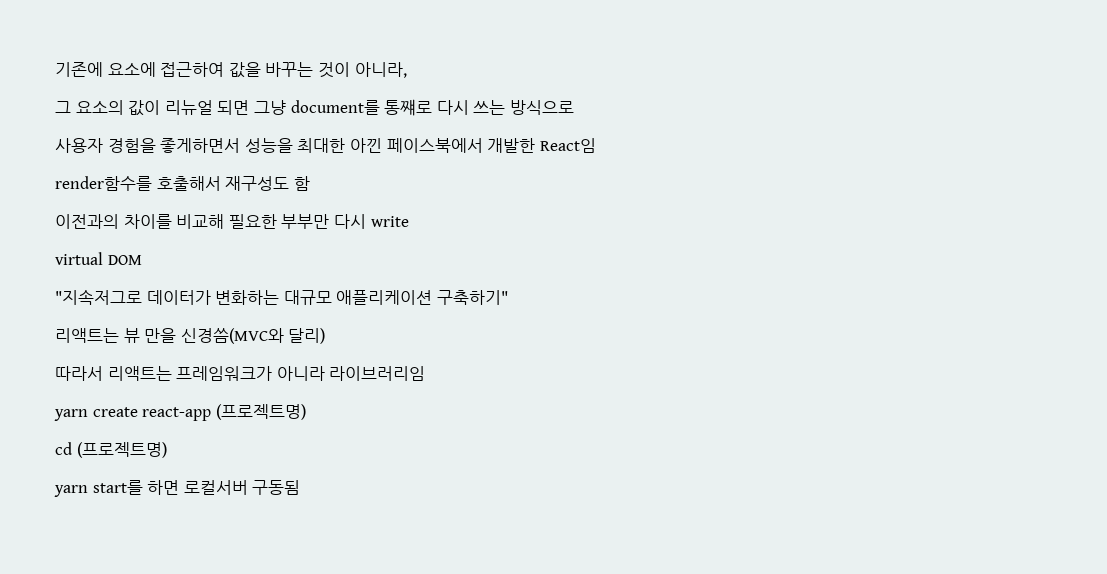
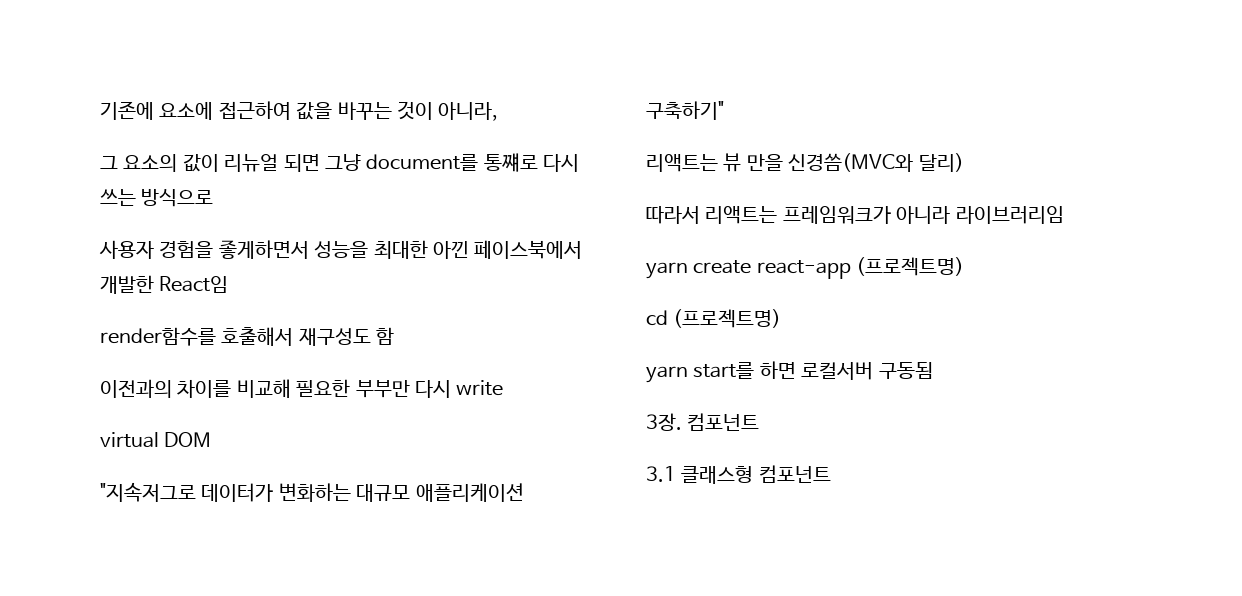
+ 3장. 컴포넌트
+ 3.1 클래스형 컴포넌트

